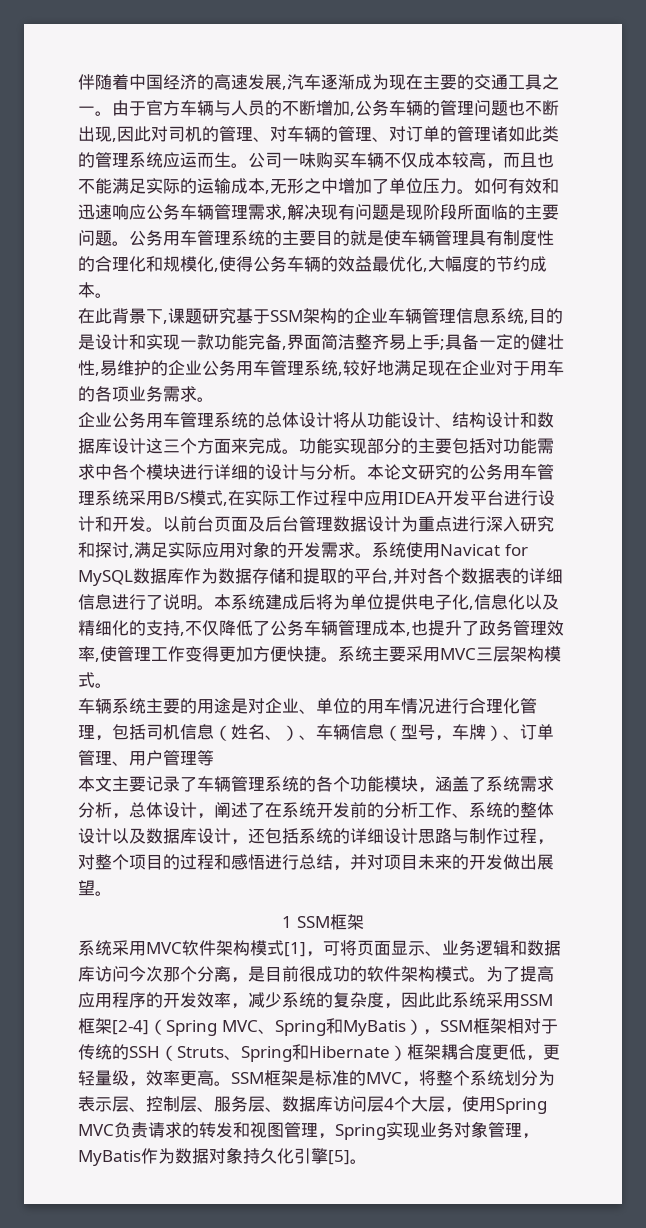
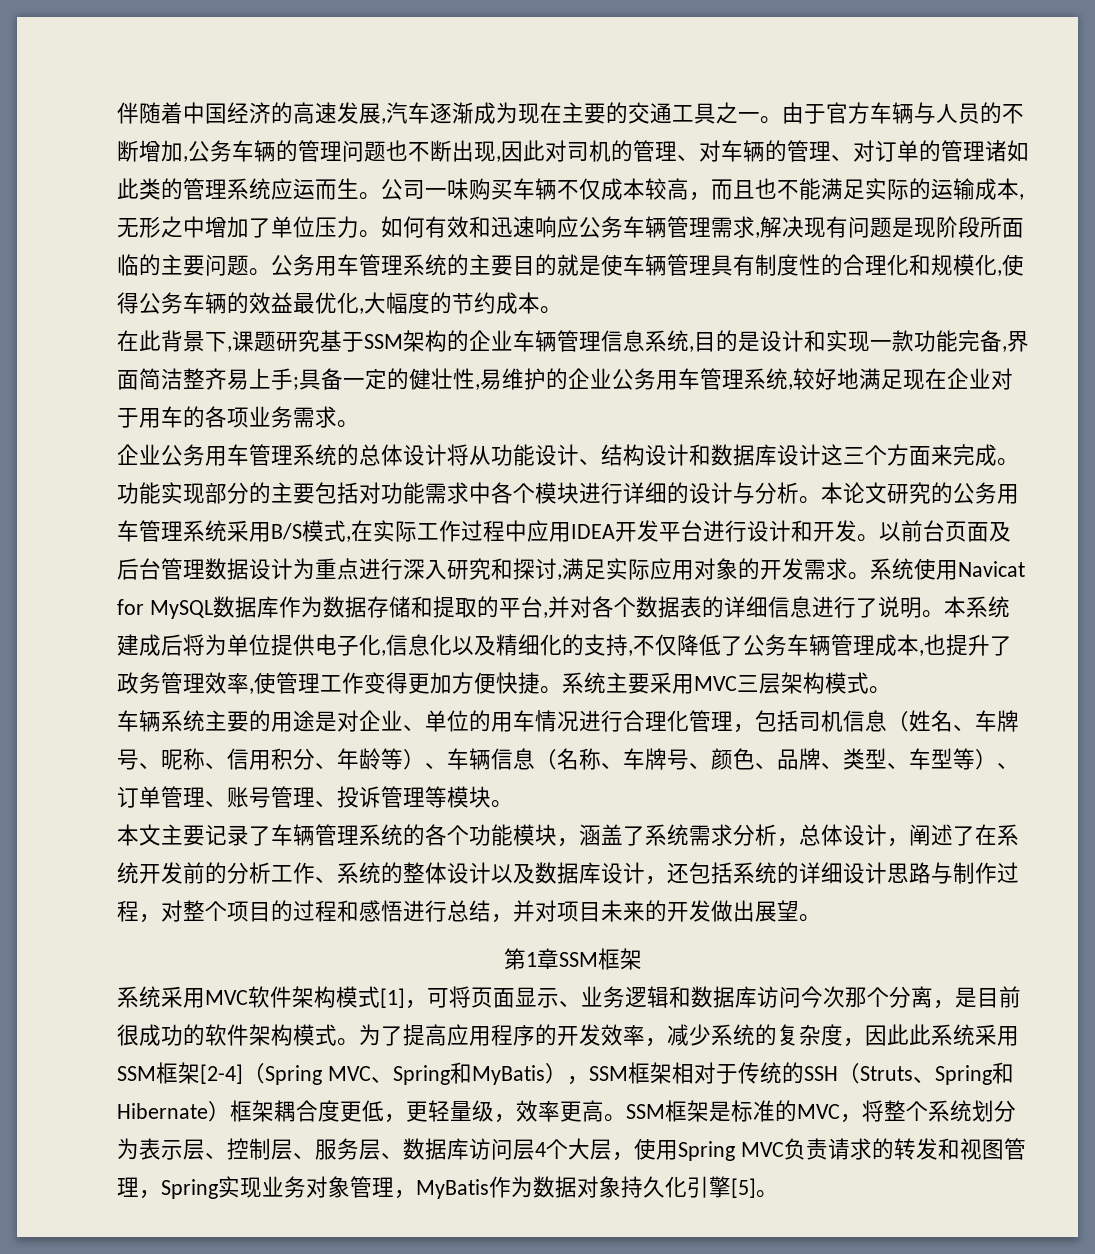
- 车辆系统主要的用途是对企业、单位的用车情况进行合理化管理，包括司机信息（姓名、）、车辆信息（型号，车牌）、订单管理、用户管理等
+ 车辆系统主要的用途是对企业、单位的用车情况进行合理化管理，包括司机信息（姓名、车牌号、昵称、信用积分、年龄等）、车辆信息（名称、车牌号、颜色、品牌、类型、车型等）、订单管理、账号管理、投诉管理等模块。
- 1 SSM框架
+ 第1章SSM框架

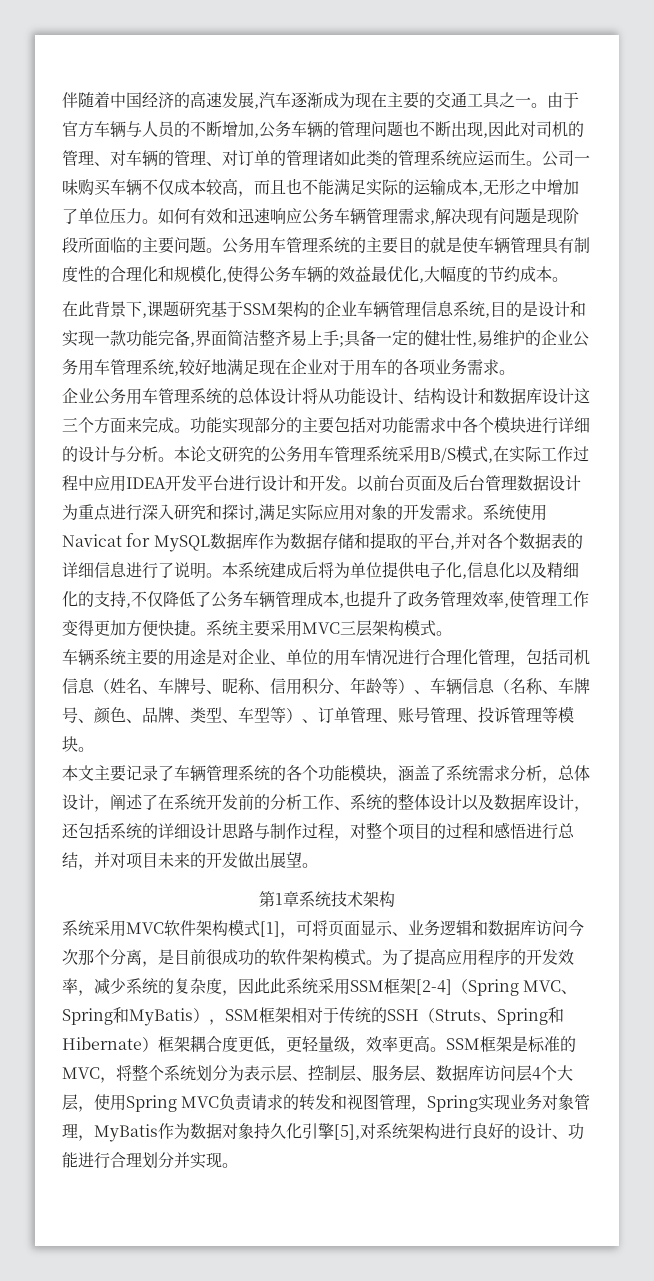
- 第1章SSM框架
+ 第1章系统技术架构
- SSM框架是标准的MVC，将整个系统划分为表示层、控制层、服务层、数据库访问层4个大层，使用Spring MVC负责请求的转发和视图管理，Spring实现业务对象管理，MyBatis作为数据对象持久化引擎[5]。
+ SSM框架是标准的MVC，将整个系统划分为表示层、控制层、服务层、数据库访问层4个大层，使用Spring MVC负责请求的转发和视图管理，Spring实现业务对象管理，MyBatis作为数据对象持久化引擎[5],对系统架构进行良好的设计、功能进行合理划分并实现。

